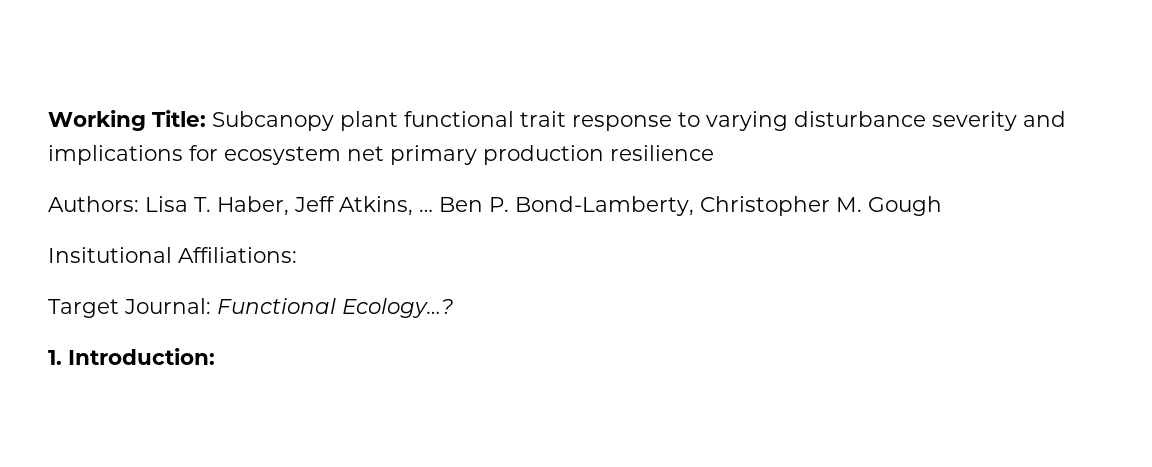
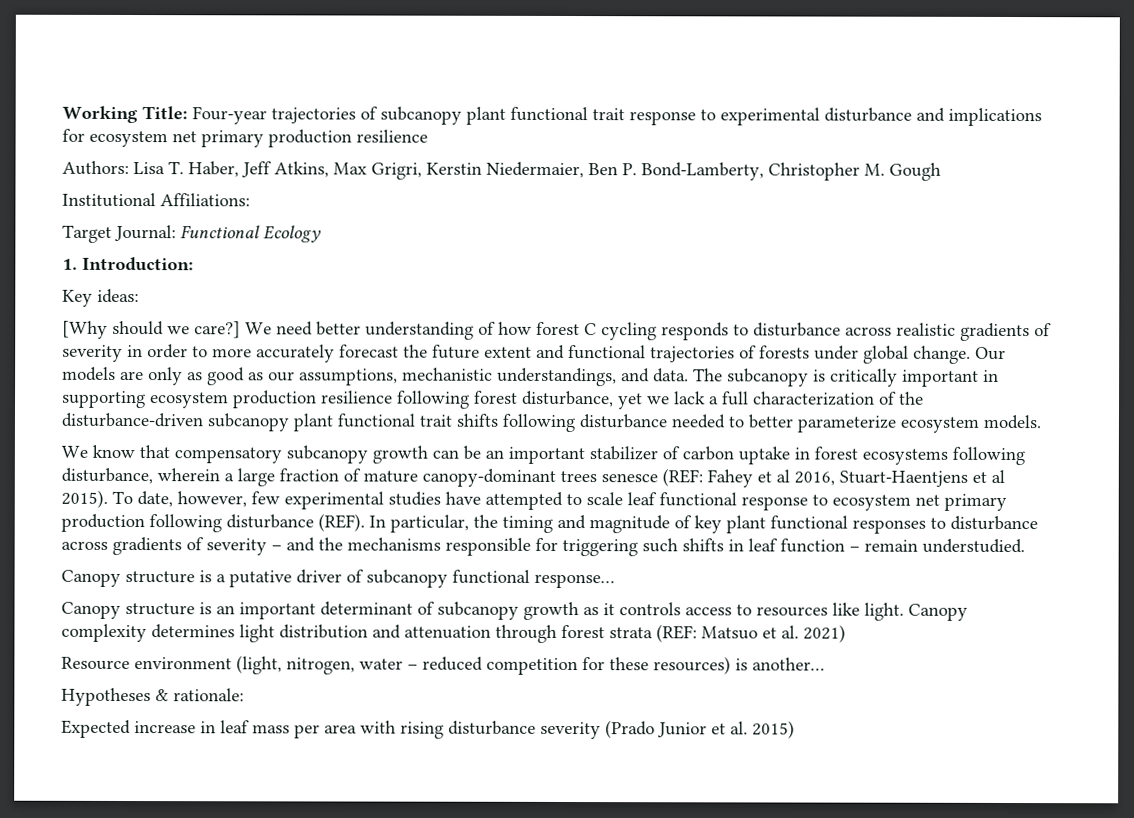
- Working Title: Subcanopy plant functional trait response to varying disturbance severity and implications for ecosystem net primary production resilience
+ Working Title: Four-year trajectories of subcanopy plant functional trait response to experimental disturbance and implications for ecosystem net primary production resilience
- Authors: Lisa T. Haber, Jeff Atkins, … Ben P. Bond-Lamberty, Christopher M. Gough
+ Authors: Lisa T. Haber, Jeff Atkins, Max Grigri, Kerstin Niedermaier, Ben P. Bond-Lamberty, Christopher M. Gough
- Insitutional Affiliations:
+ Institutional Affiliations:
- Target Journal: Functional Ecology…?
+ Target Journal: Functional Ecology
+ Key ideas:
+ [Why should we care?] We need better understanding of how forest C cycling responds to disturbance across realistic gradients of severity in order to more accurately forecast the future extent and functional trajectories of forests under global change. Our models are only as good as our assumptions, mechanistic understandings, and data. The subcanopy is critically important in supporting ecosystem production resilience following forest disturbance, yet we lack a full characterization of the disturbance-driven subcanopy plant functional trait shifts following disturbance needed to better parameterize ecosystem models.
+ We know that compensatory subcanopy growth can be an important stabilizer of carbon uptake in forest ecosystems following disturbance, wherein a large fraction of mature canopy-dominant trees senesce (REF: Fahey et al 2016, Stuart-Haentjens et al 2015). To date, however, few experimental studies have attempted to scale leaf functional response to ecosystem net primary production following disturbance (REF). In particular, the timing and magnitude of key plant functional responses to disturbance across gradients of severity – and the mechanisms responsible for triggering such shifts in leaf function – remain understudied.
+ Canopy structure is a putative driver of subcanopy functional response…
+ Canopy structure is an important determinant of subcanopy growth as it controls access to resources like light. Canopy complexity determines light distribution and attenuation through forest strata (REF: Matsuo et al. 2021)
+ Resource environment (light, nitrogen, water – reduced competition for these resources) is another…
+ Hypotheses & rationale:
+ Expected increase in leaf mass per area with rising disturbance severity (Prado Junior et al. 2015)

